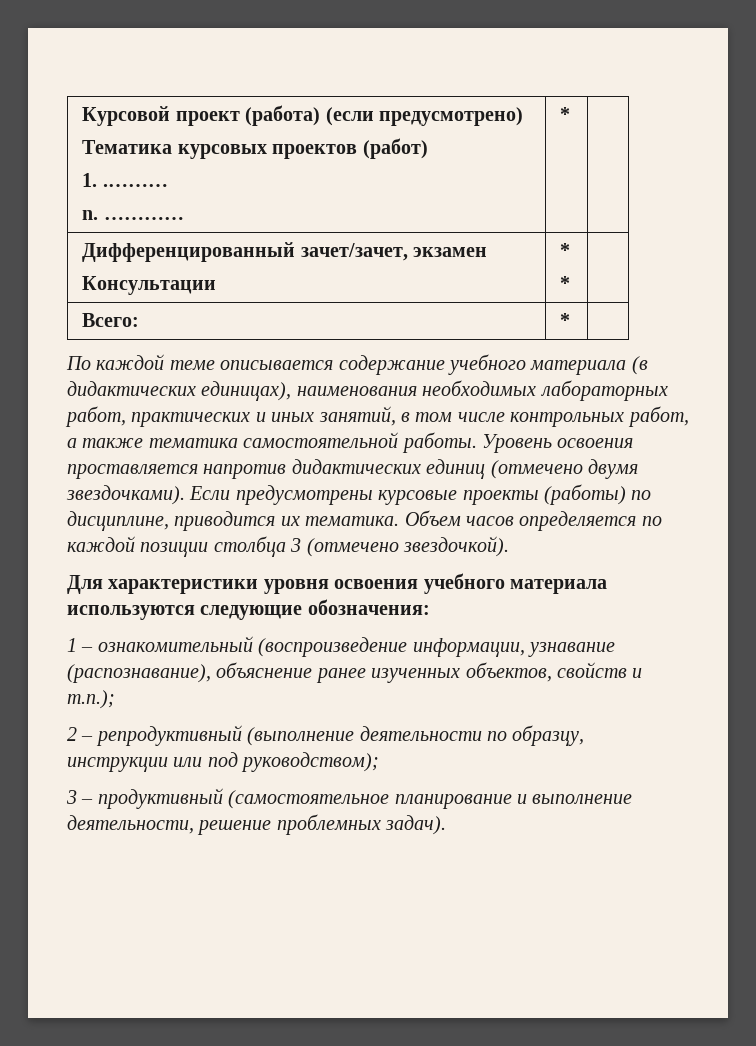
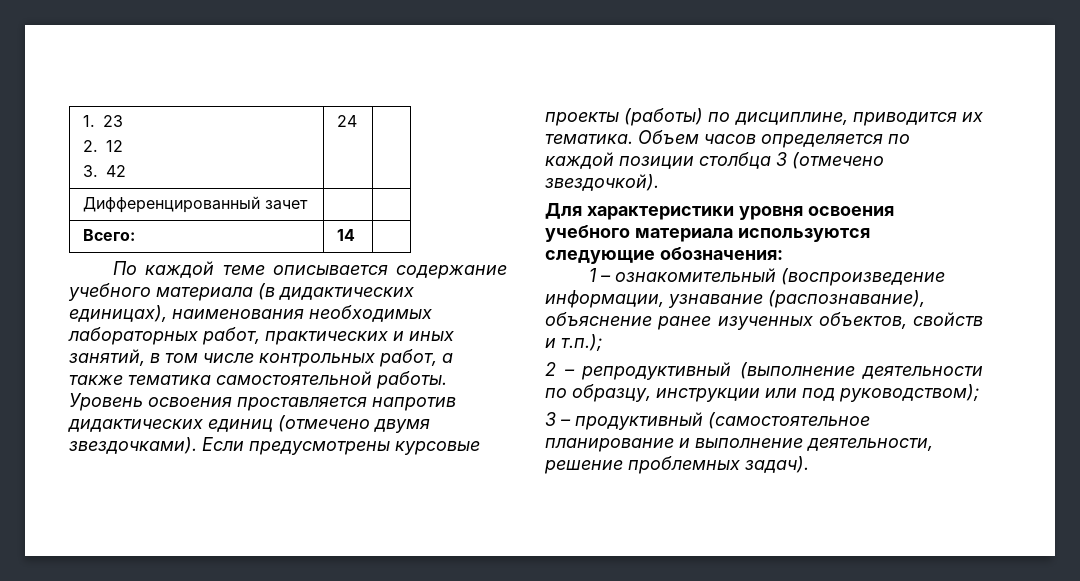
- Курсовой проект (работа) (если предусмотрено)
- Тематика курсовых проектов (работ)
- 1. .………
- n. ………… | * |
- Дифференцированный зачет/зачет, экзамен
- Консультации | *
- * |
+ 1. 23
+ 2. 12
+ 3. 42 | 24 |
+ Дифференцированный зачет | |
- Всего: | * |
+ Всего: | 14 |

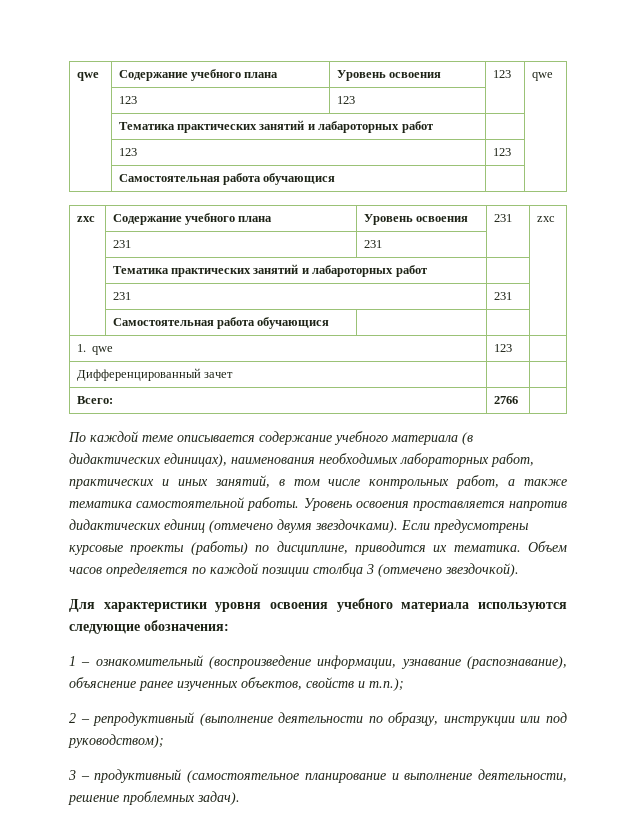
- 1. 23
- 2. 12
- 3. 42 | 24 |
+ qwe | Содержание учебного плана | Уровень освоения | 123 | qwe
+ | 123 | 123 | |
+ | Тематика практических занятий и лабароторных работ | |
+ | 123 | 123 |
+ | Самостоятельная работа обучающися | |
+ zxc | Содержание учебного плана | Уровень освоения | 231 | zxc
+ | 231 | 231 | |
+ | Тематика практических занятий и лабароторных работ | |
+ | 231 | 231 |
+ | Самостоятельная работа обучающися | | |
+ 1. qwe | 123 |
- Всего: | 14 |
+ Всего: | 2766 |

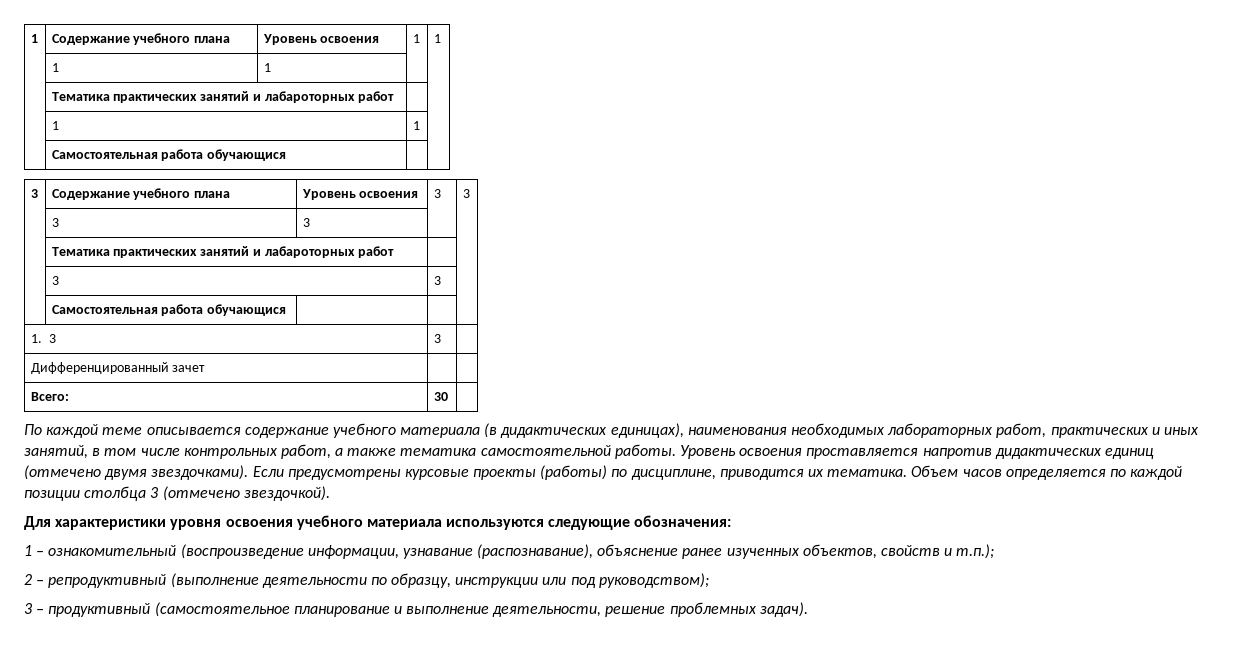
- qwe | Содержание учебного плана | Уровень освоения | 123 | qwe
- | 123 | 123 | |
+ 1 | Содержание учебного плана | Уровень освоения | 1 | 1
+ | 1 | 1 | |
  | Тематика практических занятий и лабароторных работ | |
- | 123 | 123 |
+ | 1 | 1 |
- zxc | Содержание учебного плана | Уровень освоения | 231 | zxc
- | 231 | 231 | |
+ 3 | Содержание учебного плана | Уровень освоения | 3 | 3
+ | 3 | 3 | |
  | Тематика практических занятий и лабароторных работ | |
- | 231 | 231 |
+ | 3 | 3 |
- 1. qwe | 123 |
+ 1. 3 | 3 |
- Всего: | 2766 |
+ Всего: | 30 |

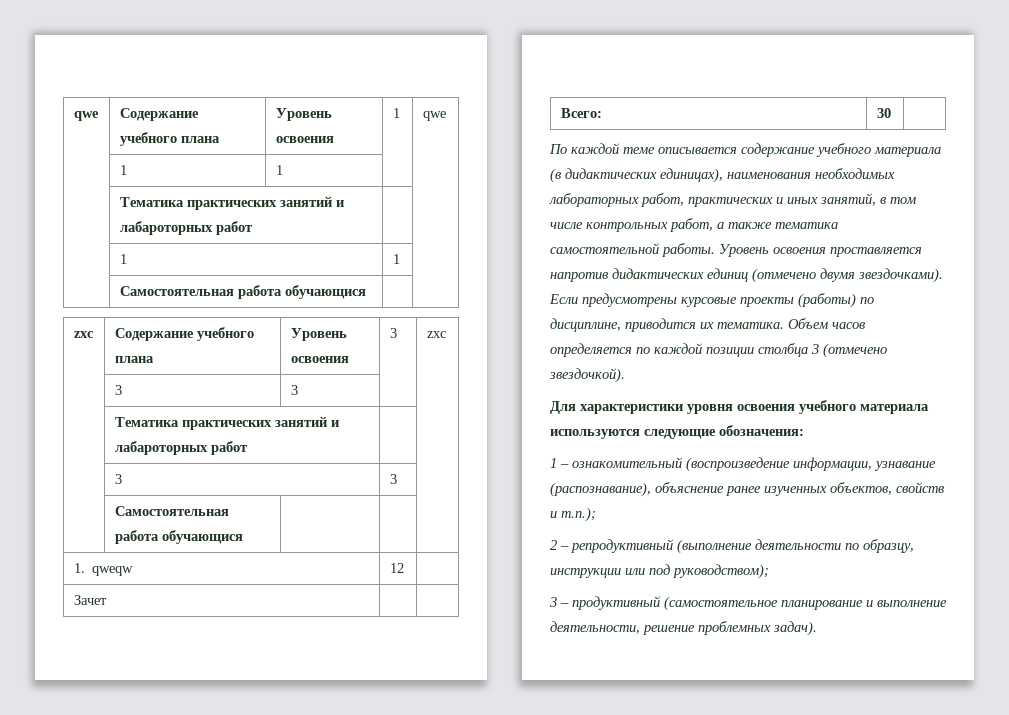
- 1 | Содержание учебного плана | Уровень освоения | 1 | 1
+ qwe | Содержание учебного плана | Уровень освоения | 1 | qwe
- 3 | Содержание учебного плана | Уровень освоения | 3 | 3
+ zxc | Содержание учебного плана | Уровень освоения | 3 | zxc
- 1. 3 | 3 |
- Дифференцированный зачет | |
+ 1. qweqw | 12 |
+ Зачет | |

